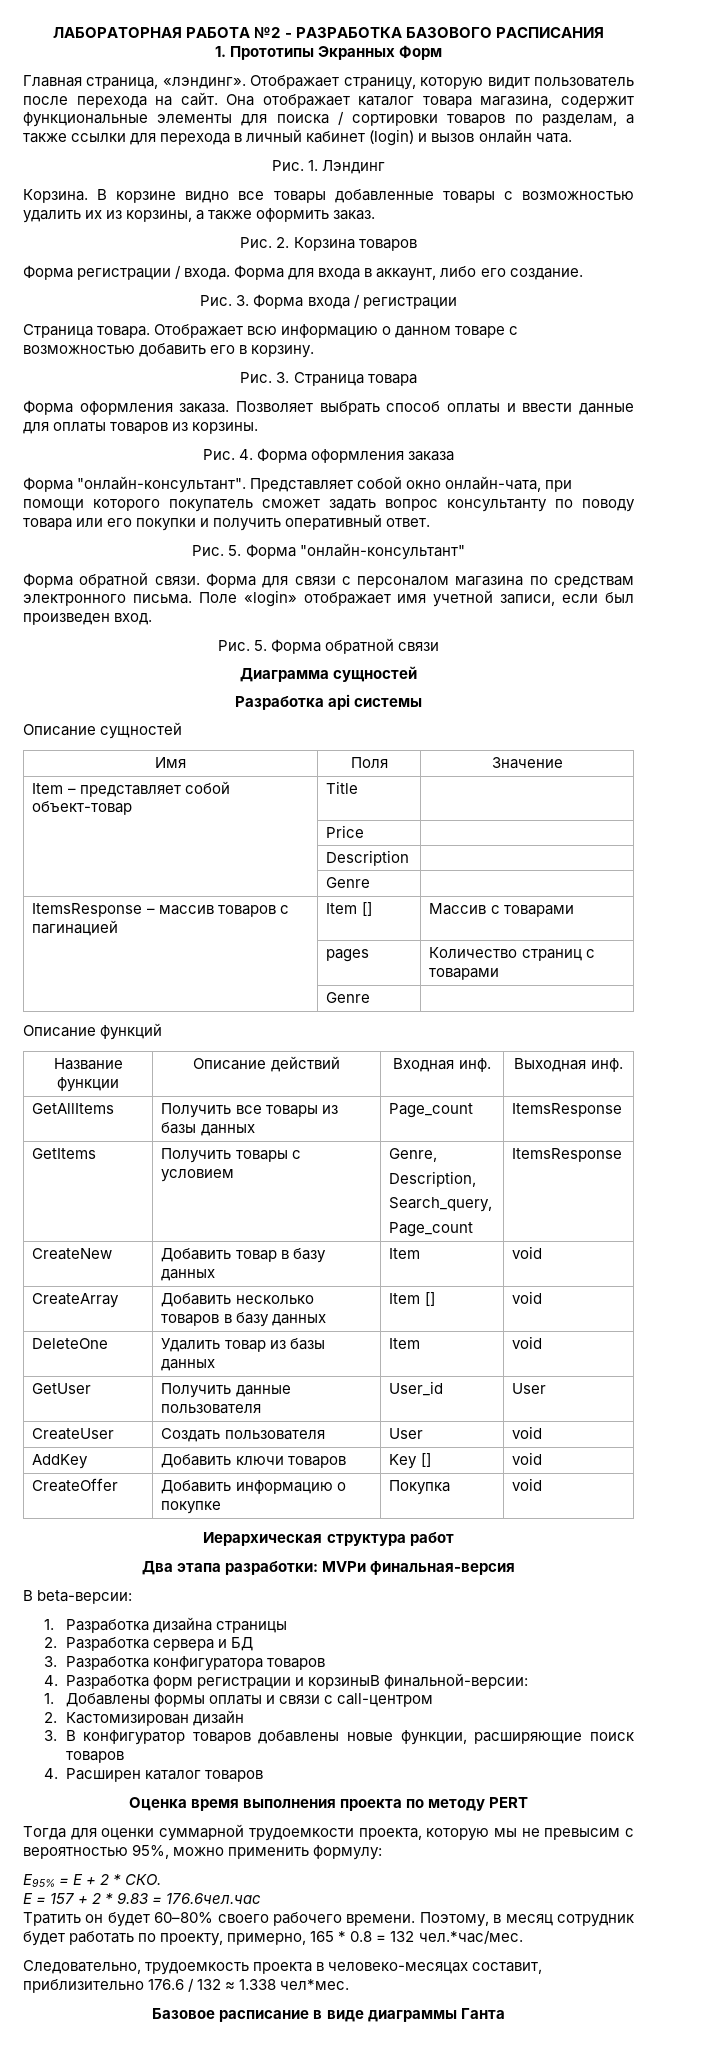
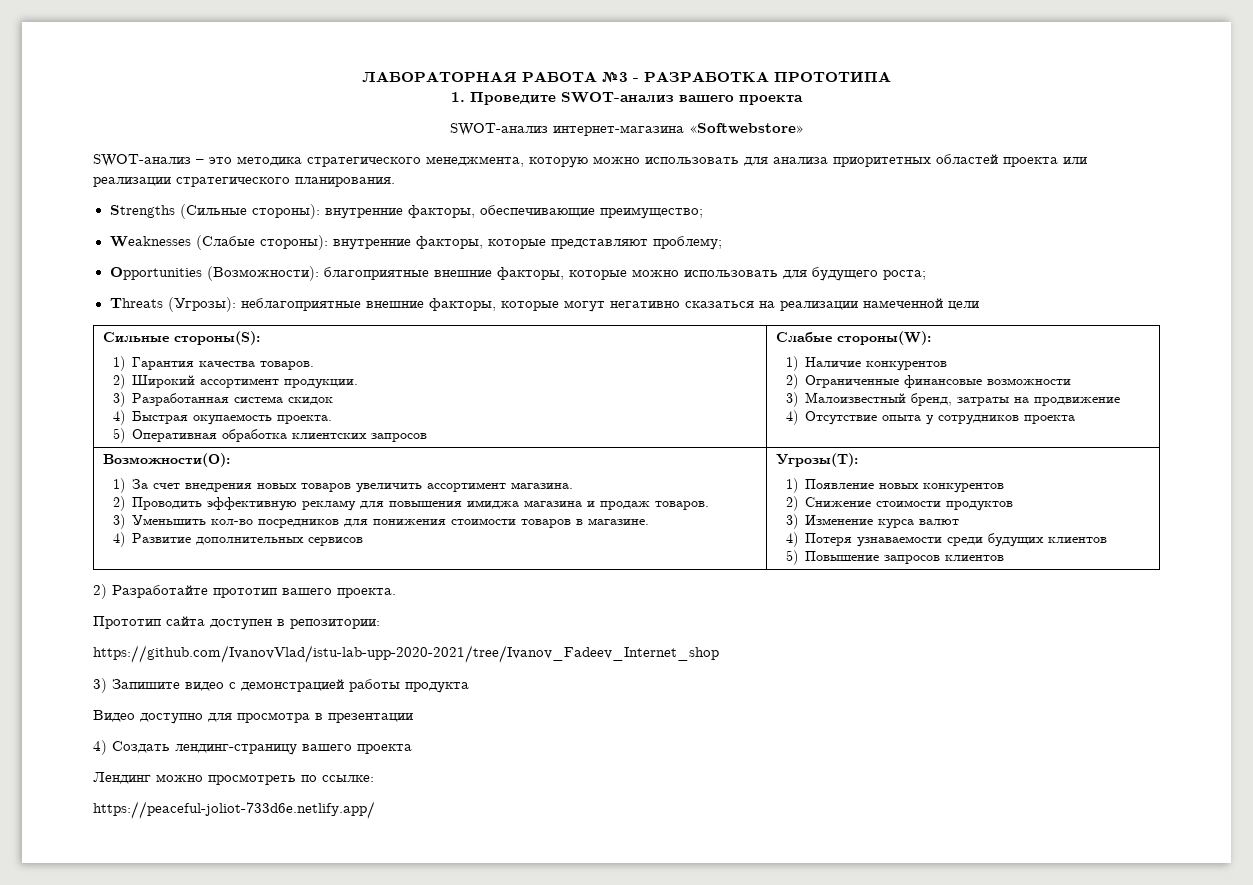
- ЛАБОРАТОРНАЯ РАБОТА №2 - РАЗРАБОТКА БАЗОВОГО РАСПИСАНИЯ
- 1. Прототипы Экранных Форм
- Главная страница, «лэндинг». Отображает страницу, которую видит пользователь после перехода на сайт. Она отображает каталог товара магазина, содержит функциональные элементы для поиска / сортировки товаров по разделам, а также ссылки для перехода в личный кабинет (login) и вызов онлайн чата.
- Рис. 1. Лэндинг
- Корзина. В корзине видно все товары добавленные товары с возможностью удалить их из корзины, а также оформить заказ.
- Рис. 2. Корзина товаров
- Форма регистрации / входа. Форма для входа в аккаунт, либо его создание.
- Рис. 3. Форма входа / регистрации
- Страница товара. Отображает всю информацию о данном товаре с возможностью добавить его в корзину.
- Рис. 3. Страница товара
- Форма оформления заказа. Позволяет выбрать способ оплаты и ввести данные для оплаты товаров из корзины.
- Рис. 4. Форма оформления заказа
- Форма "онлайн-консультант". Представляет собой окно онлайн-чата, при помощи которого покупатель сможет задать вопрос консультанту по поводу товара или его покупки и получить оперативный ответ.
- Рис. 5. Форма "онлайн-консультант"
- Форма обратной связи. Форма для связи с персоналом магазина по средствам электронного письма. Поле «login» отображает имя учетной записи, если был произведен вход.
- Рис. 5. Форма обратной связи
- Диаграмма сущностей
- Разработка api системы
- Описание сущностей
- Имя | Поля | Значение
- Item – представляет собой объект-товар | Title |
- | Price |
- | Description |
- | Genre |
- ItemsResponse – массив товаров с пагинацией | Item [] | Массив с товарами
- | pages | Количество страниц с товарами
- | Genre |
- Описание функций
- Название функции | Описание действий | Входная инф. | Выходная инф.
- GetAllItems | Получить все товары из базы данных | Page_count | ItemsResponse
- GetItems | Получить товары с условием | Genre,
- Description,
- Search_query,
- Page_count | ItemsResponse
- CreateNew | Добавить товар в базу данных | Item | void
- CreateArray | Добавить несколько товаров в базу данных | Item [] | void
- DeleteOne | Удалить товар из базы данных | Item | void
- GetUser | Получить данные пользователя | User_id | User
- CreateUser | Создать пользователя | User | void
- AddKey | Добавить ключи товаров | Key [] | void
- CreateOffer | Добавить информацию о покупке | Покупка | void
- Иерархическая структура работ
- Два этапа разработки: MVPи финальная-версия
- В beta-версии:
- 1. Разработка дизайна страницы
- 2. Разработка сервера и БД
- 3. Разработка конфигуратора товаров
- 4. Разработка форм регистрации и корзиныВ финальной-версии:
- 1. Добавлены формы оплаты и связи с call-центром
- 2. Кастомизирован дизайн
- 3. В конфигуратор товаров добавлены новые функции, расширяющие поиск товаров
- 4. Расширен каталог товаров
- Оценка время выполнения проекта по методу PERT
- Тогда для оценки суммарной трудоемкости проекта, которую мы не превысим с вероятностью 95%, можно применить формулу:
- E95% = E + 2 * СКО.
- E = 157 + 2 * 9.83 = 176.6чел.час
- Тратить он будет 60–80% своего рабочего времени. Поэтому, в месяц сотрудник будет работать по проекту, примерно, 165 * 0.8 = 132 чел.*час/мес.
- Следовательно, трудоемкость проекта в человеко-месяцах составит, приблизительно 176.6 / 132 ≈ 1.338 чел*мес.
- Базовое расписание в виде диаграммы Ганта
+ ЛАБОРАТОРНАЯ РАБОТА №3 - РАЗРАБОТКА ПРОТОТИПА
+ 1. Проведите SWOT-анализ вашего проекта
+ SWOT-анализ интернет-магазина «Softwebstore»
+ SWOT-анализ – это методика стратегического менеджмента, которую можно использовать для анализа приоритетных областей проекта или реализации стратегического планирования.
+ Strengths (Сильные стороны): внутренние факторы, обеспечивающие преимущество;
+ Weaknesses (Слабые стороны): внутренние факторы, которые представляют проблему;
+ Opportunities (Возможности): благоприятные внешние факторы, которые можно использовать для будущего роста;
+ Threats (Угрозы): неблагоприятные внешние факторы, которые могут негативно сказаться на реализации намеченной цели
+ Сильные стороны(S):
+ 1) Гарантия качества товаров.
+ 2) Широкий ассортимент продукции.
+ 3) Разработанная система скидок
+ 4) Быстрая окупаемость проекта.
+ 5) Оперативная обработка клиентских запросов | Слабые стороны(W):
+ 1) Наличие конкурентов
+ 2) Ограниченные финансовые возможности
+ 3) Малоизвестный бренд, затраты на продвижение
+ 4) Отсутствие опыта у сотрудников проекта
+ Возможности(O):
+ 1) За счет внедрения новых товаров увеличить ассортимент магазина.
+ 2) Проводить эффективную рекламу для повышения имиджа магазина и продаж товаров.
+ 3) Уменьшить кол-во посредников для понижения стоимости товаров в магазине.
+ 4) Развитие дополнительных сервисов | Угрозы(T):
+ 1) Появление новых конкурентов
+ 2) Снижение стоимости продуктов
+ 3) Изменение курса валют
+ 4) Потеря узнаваемости среди будущих клиентов
+ 5) Повышение запросов клиентов
+ 2) Разработайте прототип вашего проекта.
+ Прототип сайта доступен в репозитории:
+ https://github.com/IvanovVlad/istu-lab-upp-2020-2021/tree/Ivanov_Fadeev_Internet_shop
+ 3) Запишите видео с демонстрацией работы продукта
+ Видео доступно для просмотра в презентации
+ 4) Создать лендинг-страницу вашего проекта
+ Лендинг можно просмотреть по ссылке:
+ https://peaceful-joliot-733d6e.netlify.app/

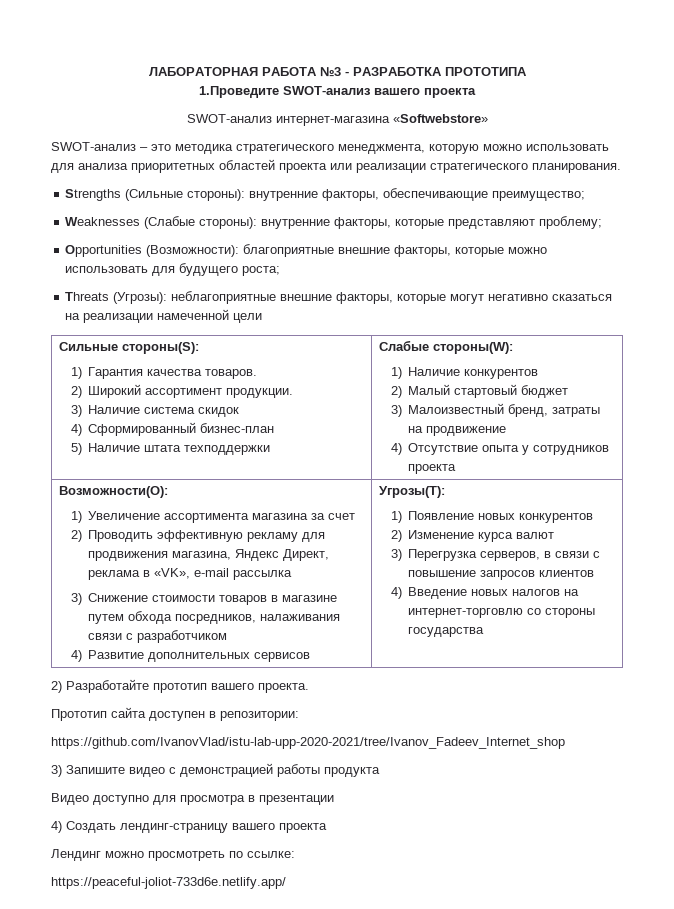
- 1. Проведите SWOT-анализ вашего проекта
+ 1.Проведите SWOT-анализ вашего проекта
- 3) Разработанная система скидок
+ 3) Наличие система скидок
- 4) Быстрая окупаемость проекта.
- 5) Оперативная обработка клиентских запросов
+ 4) Сформированный бизнес-план
+ 5) Наличие штата техподдержки
- 2) Ограниченные финансовые возможности
+ 2) Малый стартовый бюджет
- 1) За счет внедрения новых товаров увеличить ассортимент магазина.
+ 1) Увеличение ассортимента магазина за счет
- 2) Проводить эффективную рекламу для повышения имиджа магазина и продаж товаров.
- 3) Уменьшить кол-во посредников для понижения стоимости товаров в магазине.
+ 2) Проводить эффективную рекламу для продвижения магазина, Яндекс Директ, реклама в «VK», e-mail рассылка
+ 3) Снижение стоимости товаров в магазине путем обхода посредников, налаживания связи с разработчиком
- 2) Снижение стоимости продуктов
- 3) Изменение курса валют
+ 2) Изменение курса валют
- 4) Потеря узнаваемости среди будущих клиентов
- 5) Повышение запросов клиентов
+ 3) Перегрузка серверов, в связи с повышение запросов клиентов
+ 4) Введение новых налогов на интернет-торговлю со стороны государства

